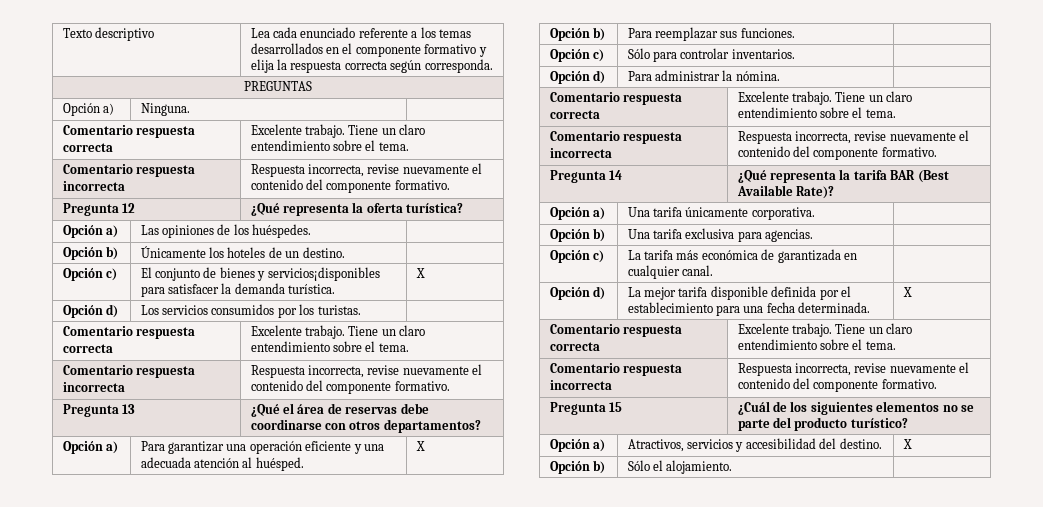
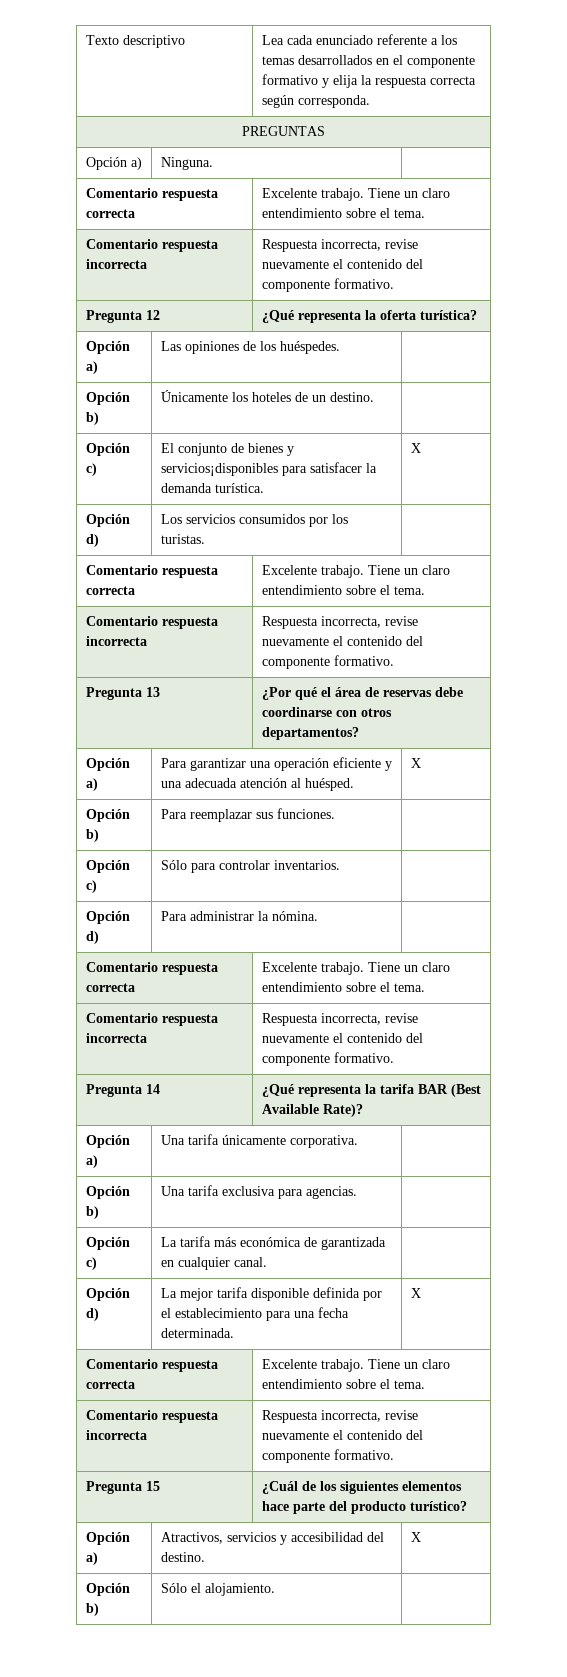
- Pregunta 13 | ¿Qué el área de reservas debe coordinarse con otros departamentos?
+ Pregunta 13 | ¿Por qué el área de reservas debe coordinarse con otros departamentos?
- Pregunta 15 | ¿Cuál de los siguientes elementos no se parte del producto turístico?
+ Pregunta 15 | ¿Cuál de los siguientes elementos hace parte del producto turístico?

